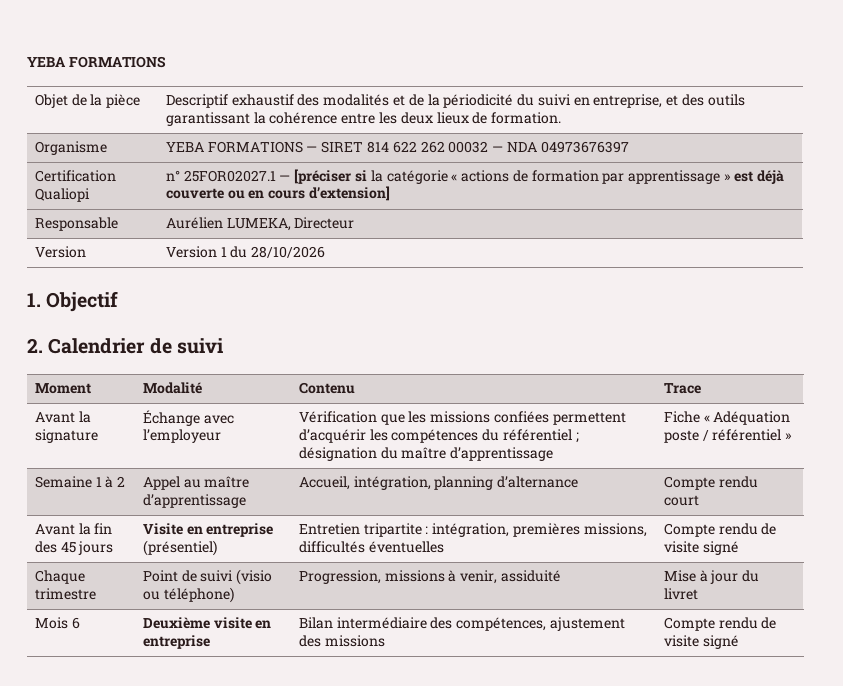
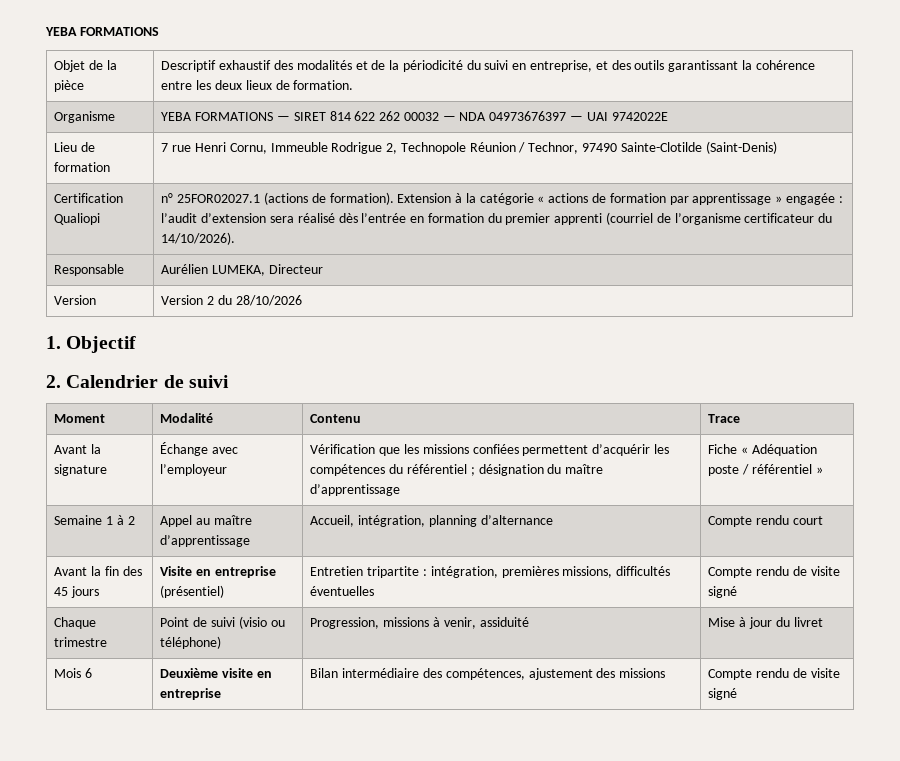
- Organisme | YEBA FORMATIONS — SIRET 814 622 262 00032 — NDA 04973676397
+ Organisme | YEBA FORMATIONS — SIRET 814 622 262 00032 — NDA 04973676397 — UAI 9742022E
+ Lieu de formation | 7 rue Henri Cornu, Immeuble Rodrigue 2, Technopole Réunion / Technor, 97490 Sainte-Clotilde (Saint-Denis)
- Certification Qualiopi | n° 25FOR02027.1 — [préciser si la catégorie « actions de formation par apprentissage » est déjà couverte ou en cours d’extension]
+ Certification Qualiopi | n° 25FOR02027.1 (actions de formation). Extension à la catégorie « actions de formation par apprentissage » engagée : l’audit d’extension sera réalisé dès l’entrée en formation du premier apprenti (courriel de l’organisme certificateur du 14/10/2026).
- Version | Version 1 du 28/10/2026
+ Version | Version 2 du 28/10/2026

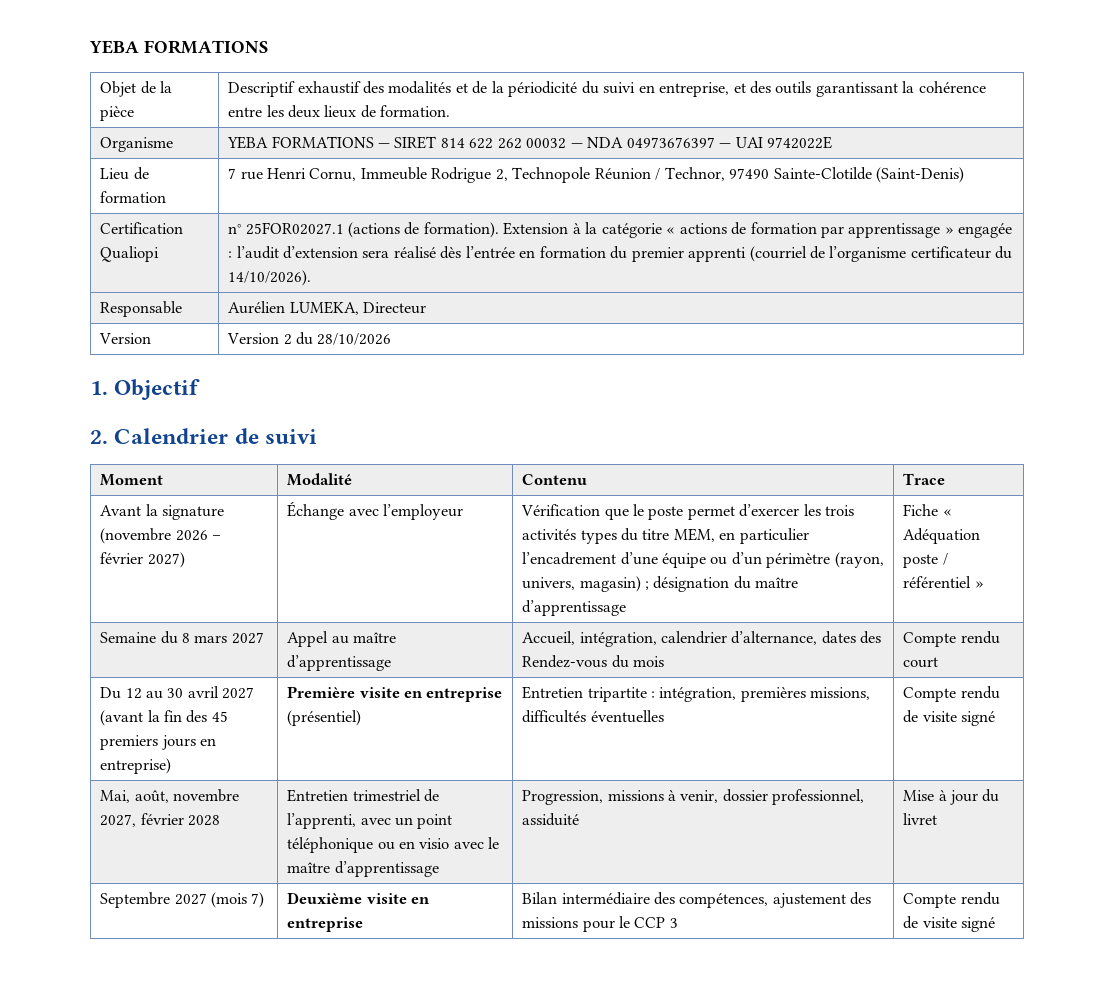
- Avant la signature
+ Avant la signature (novembre 2026 – février 2027)
- Vérification que les missions confiées permettent d’acquérir les compétences du référentiel ; désignation du maître d’apprentissage
+ Vérification que le poste permet d’exercer les trois activités types du titre MEM, en particulier l’encadrement d’une équipe ou d’un périmètre (rayon, univers, magasin) ; désignation du maître d’apprentissage
- Semaine 1 à 2 | Appel au maître d’apprentissage | Accueil, intégration, planning d’alternance | Compte rendu court
- Avant la fin des 45 jours | Visite en entreprise (présentiel) | Entretien tripartite : intégration, premières missions, difficultés éventuelles | Compte rendu de visite signé
+ Semaine du 8 mars 2027 | Appel au maître d’apprentissage | Accueil, intégration, calendrier d’alternance, dates des Rendez-vous du mois | Compte rendu court
+ Du 12 au 30 avril 2027 (avant la fin des 45 premiers jours en entreprise) | Première visite en entreprise (présentiel) | Entretien tripartite : intégration, premières missions, difficultés éventuelles | Compte rendu de visite signé
- Chaque trimestre | Point de suivi (visio ou téléphone) | Progression, missions à venir, assiduité | Mise à jour du livret
+ Mai, août, novembre 2027, février 2028 | Entretien trimestriel de l’apprenti, avec un point téléphonique ou en visio avec le maître d’apprentissage | Progression, missions à venir, dossier professionnel, assiduité | Mise à jour du livret
- Mois 6 | Deuxième visite en entreprise | Bilan intermédiaire des compétences, ajustement des missions | Compte rendu de visite signé
+ Septembre 2027 (mois 7) | Deuxième visite en entreprise | Bilan intermédiaire des compétences, ajustement des missions pour le CCP 3 | Compte rendu de visite signé

